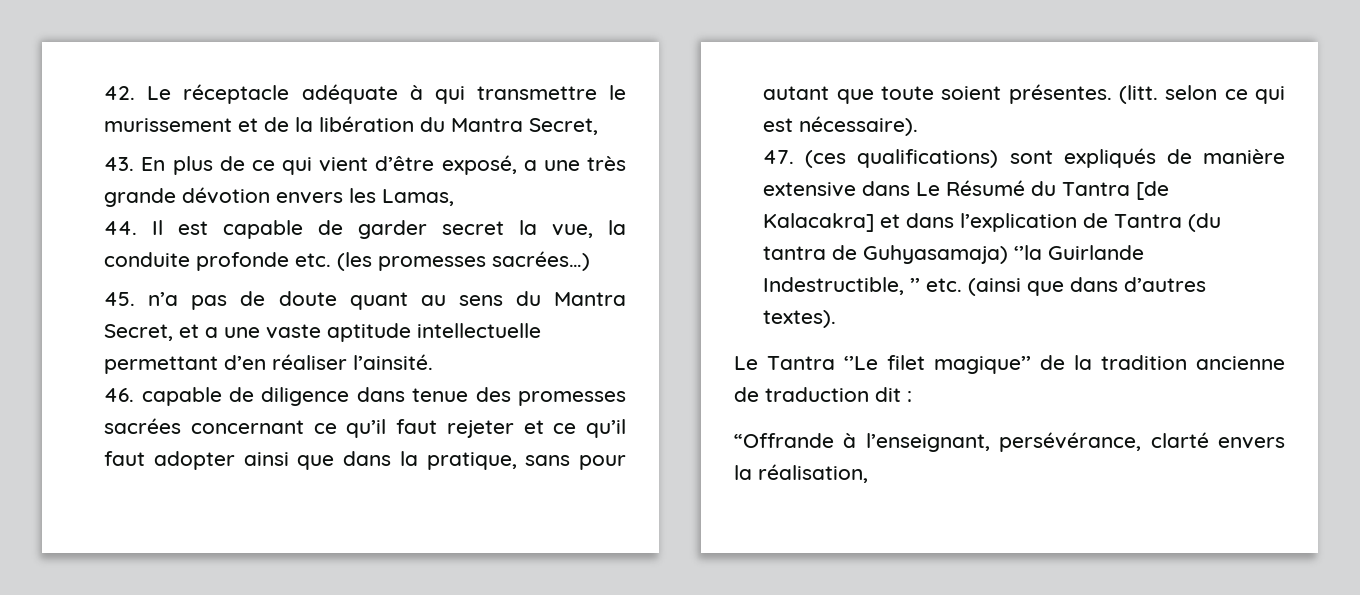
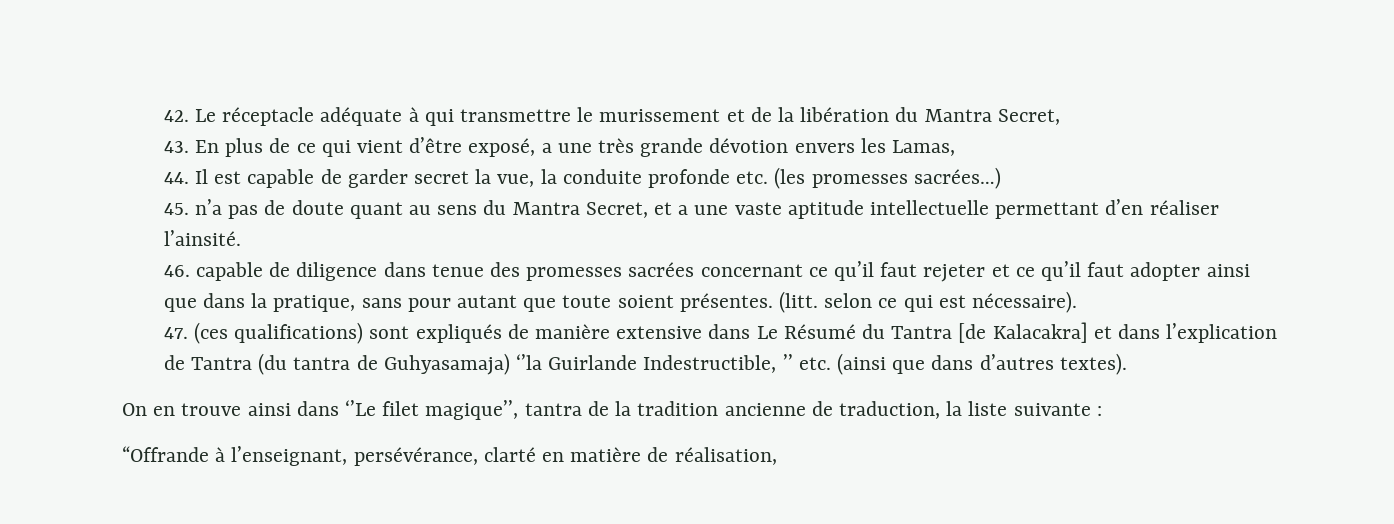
- Le Tantra ‘’Le filet magique’’ de la tradition ancienne de traduction dit :
+ On en trouve ainsi dans ‘’Le filet magique’’, tantra de la tradition ancienne de traduction, la liste suivante :
- “Offrande à l’enseignant, persévérance, clarté envers la réalisation,
+ “Offrande à l’enseignant, persévérance, clarté en matière de réalisation,

